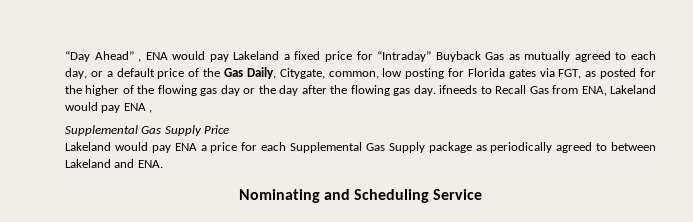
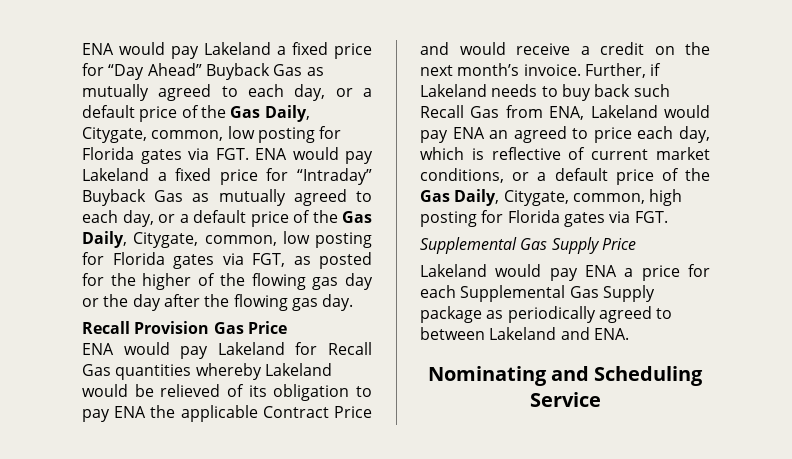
- “Day Ahead” , ENA would pay Lakeland a fixed price for “Intraday” Buyback Gas as mutually agreed to each day, or a default price of the Gas Daily, Citygate, common, low posting for Florida gates via FGT, as posted for the higher of the flowing gas day or the day after the flowing gas day. ifneeds to Recall Gas from ENA, Lakeland would pay ENA ,
+ ENA would pay Lakeland a fixed price for “Day Ahead” Buyback Gas as mutually agreed to each day, or a default price of the Gas Daily, Citygate, common, low posting for Florida gates via FGT. ENA would pay Lakeland a fixed price for “Intraday” Buyback Gas as mutually agreed to each day, or a default price of the Gas Daily, Citygate, common, low posting for Florida gates via FGT, as posted for the higher of the flowing gas day or the day after the flowing gas day.
+ Recall Provision Gas Price
+ ENA would pay Lakeland for Recall Gas quantities whereby Lakeland would be relieved of its obligation to pay ENA the applicable Contract Price and would receive a credit on the next month’s invoice. Further, if Lakeland needs to buy back such Recall Gas from ENA, Lakeland would pay ENA an agreed to price each day, which is reflective of current market conditions, or a default price of the Gas Daily, Citygate, common, high posting for Florida gates via FGT.

